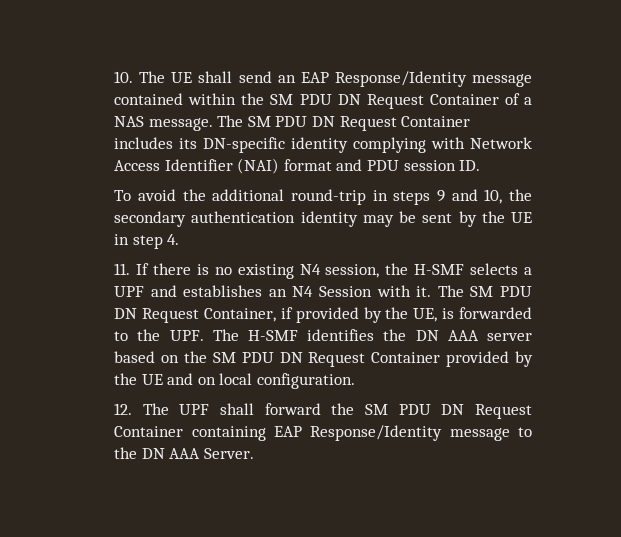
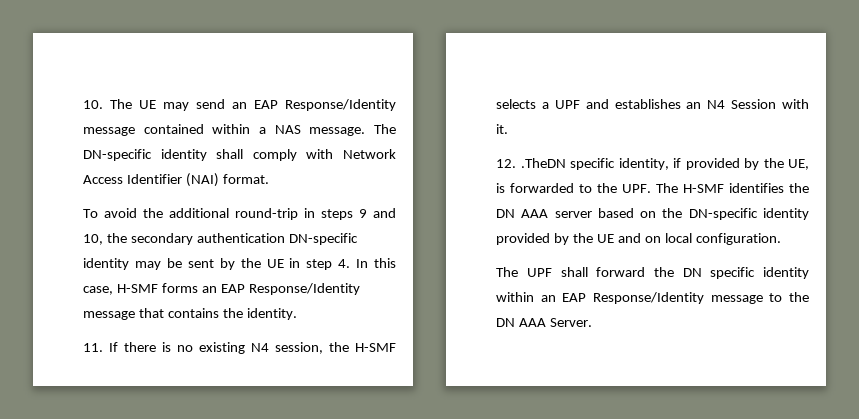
- 10. The UE shall send an EAP Response/Identity message contained within the SM PDU DN Request Container of a NAS message. The SM PDU DN Request Container includes its DN-specific identity complying with Network Access Identifier (NAI) format and PDU session ID.
+ 10. The UE may send an EAP Response/Identity message contained within a NAS message. The DN-specific identity shall comply with Network Access Identifier (NAI) format.
- To avoid the additional round-trip in steps 9 and 10, the secondary authentication identity may be sent by the UE in step 4.
+ To avoid the additional round-trip in steps 9 and 10, the secondary authentication DN-specific identity may be sent by the UE in step 4. In this case, H-SMF forms an EAP Response/Identity message that contains the identity.
- 11. If there is no existing N4 session, the H-SMF selects a UPF and establishes an N4 Session with it. The SM PDU DN Request Container, if provided by the UE, is forwarded to the UPF. The H-SMF identifies the DN AAA server based on the SM PDU DN Request Container provided by the UE and on local configuration.
+ 11. If there is no existing N4 session, the H-SMF selects a UPF and establishes an N4 Session with it.
+ 12. .TheDN specific identity, if provided by the UE, is forwarded to the UPF. The H-SMF identifies the DN AAA server based on the DN-specific identity provided by the UE and on local configuration.
- 12. The UPF shall forward the SM PDU DN Request Container containing EAP Response/Identity message to the DN AAA Server.
+ The UPF shall forward the DN specific identity within an EAP Response/Identity message to the DN AAA Server.

